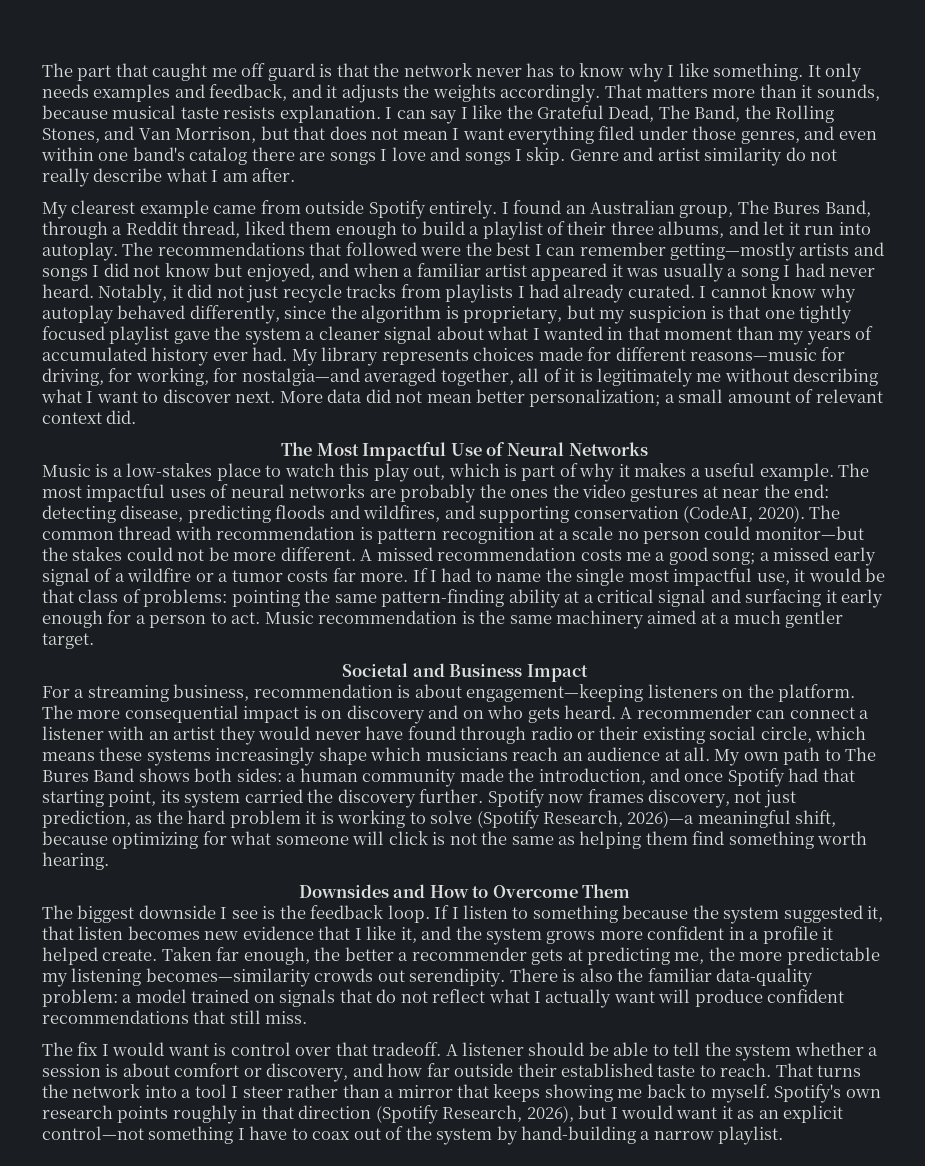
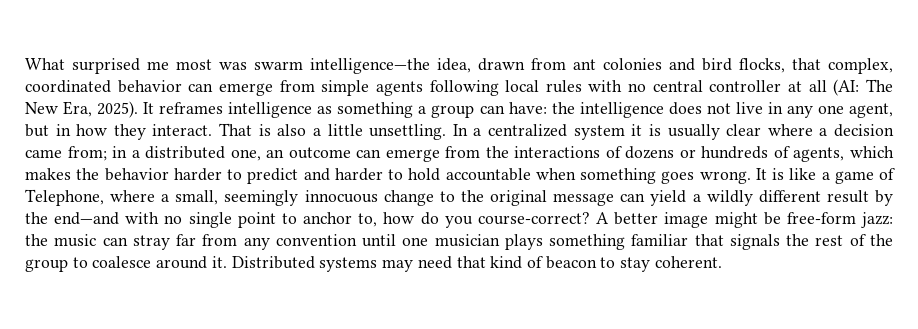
- The part that caught me off guard is that the network never has to know why I like something. It only needs examples and feedback, and it adjusts the weights accordingly. That matters more than it sounds, because musical taste resists explanation. I can say I like the Grateful Dead, The Band, the Rolling Stones, and Van Morrison, but that does not mean I want everything filed under those genres, and even within one band's catalog there are songs I love and songs I skip. Genre and artist similarity do not really describe what I am after.
- My clearest example came from outside Spotify entirely. I found an Australian group, The Bures Band, through a Reddit thread, liked them enough to build a playlist of their three albums, and let it run into autoplay. The recommendations that followed were the best I can remember getting—mostly artists and songs I did not know but enjoyed, and when a familiar artist appeared it was usually a song I had never heard. Notably, it did not just recycle tracks from playlists I had already curated. I cannot know why autoplay behaved differently, since the algorithm is proprietary, but my suspicion is that one tightly focused playlist gave the system a cleaner signal about what I wanted in that moment than my years of accumulated history ever had. My library represents choices made for different reasons—music for driving, for working, for nostalgia—and averaged together, all of it is legitimately me without describing what I want to discover next. More data did not mean better personalization; a small amount of relevant context did.
- The Most Impactful Use of Neural Networks
- Music is a low-stakes place to watch this play out, which is part of why it makes a useful example. The most impactful uses of neural networks are probably the ones the video gestures at near the end: detecting disease, predicting floods and wildfires, and supporting conservation (CodeAI, 2020). The common thread with recommendation is pattern recognition at a scale no person could monitor—but the stakes could not be more different. A missed recommendation costs me a good song; a missed early signal of a wildfire or a tumor costs far more. If I had to name the single most impactful use, it would be that class of problems: pointing the same pattern-finding ability at a critical signal and surfacing it early enough for a person to act. Music recommendation is the same machinery aimed at a much gentler target.
- Societal and Business Impact
- For a streaming business, recommendation is about engagement—keeping listeners on the platform. The more consequential impact is on discovery and on who gets heard. A recommender can connect a listener with an artist they would never have found through radio or their existing social circle, which means these systems increasingly shape which musicians reach an audience at all. My own path to The Bures Band shows both sides: a human community made the introduction, and once Spotify had that starting point, its system carried the discovery further. Spotify now frames discovery, not just prediction, as the hard problem it is working to solve (Spotify Research, 2026)—a meaningful shift, because optimizing for what someone will click is not the same as helping them find something worth hearing.
- Downsides and How to Overcome Them
- The biggest downside I see is the feedback loop. If I listen to something because the system suggested it, that listen becomes new evidence that I like it, and the system grows more confident in a profile it helped create. Taken far enough, the better a recommender gets at predicting me, the more predictable my listening becomes—similarity crowds out serendipity. There is also the familiar data-quality problem: a model trained on signals that do not reflect what I actually want will produce confident recommendations that still miss.
- The fix I would want is control over that tradeoff. A listener should be able to tell the system whether a session is about comfort or discovery, and how far outside their established taste to reach. That turns the network into a tool I steer rather than a mirror that keeps showing me back to myself. Spotify's own research points roughly in that direction (Spotify Research, 2026), but I would want it as an explicit control—not something I have to coax out of the system by hand-building a narrow playlist.
+ What surprised me most was swarm intelligence—the idea, drawn from ant colonies and bird flocks, that complex, coordinated behavior can emerge from simple agents following local rules with no central controller at all (AI: The New Era, 2025). It reframes intelligence as something a group can have: the intelligence does not live in any one agent, but in how they interact. That is also a little unsettling. In a centralized system it is usually clear where a decision came from; in a distributed one, an outcome can emerge from the interactions of dozens or hundreds of agents, which makes the behavior harder to predict and harder to hold accountable when something goes wrong. It is like a game of Telephone, where a small, seemingly innocuous change to the original message can yield a wildly different result by the end—and with no single point to anchor to, how do you course-correct? A better image might be free-form jazz: the music can stray far from any convention until one musician plays something familiar that signals the rest of the group to coalesce around it. Distributed systems may need that kind of beacon to stay coherent.

